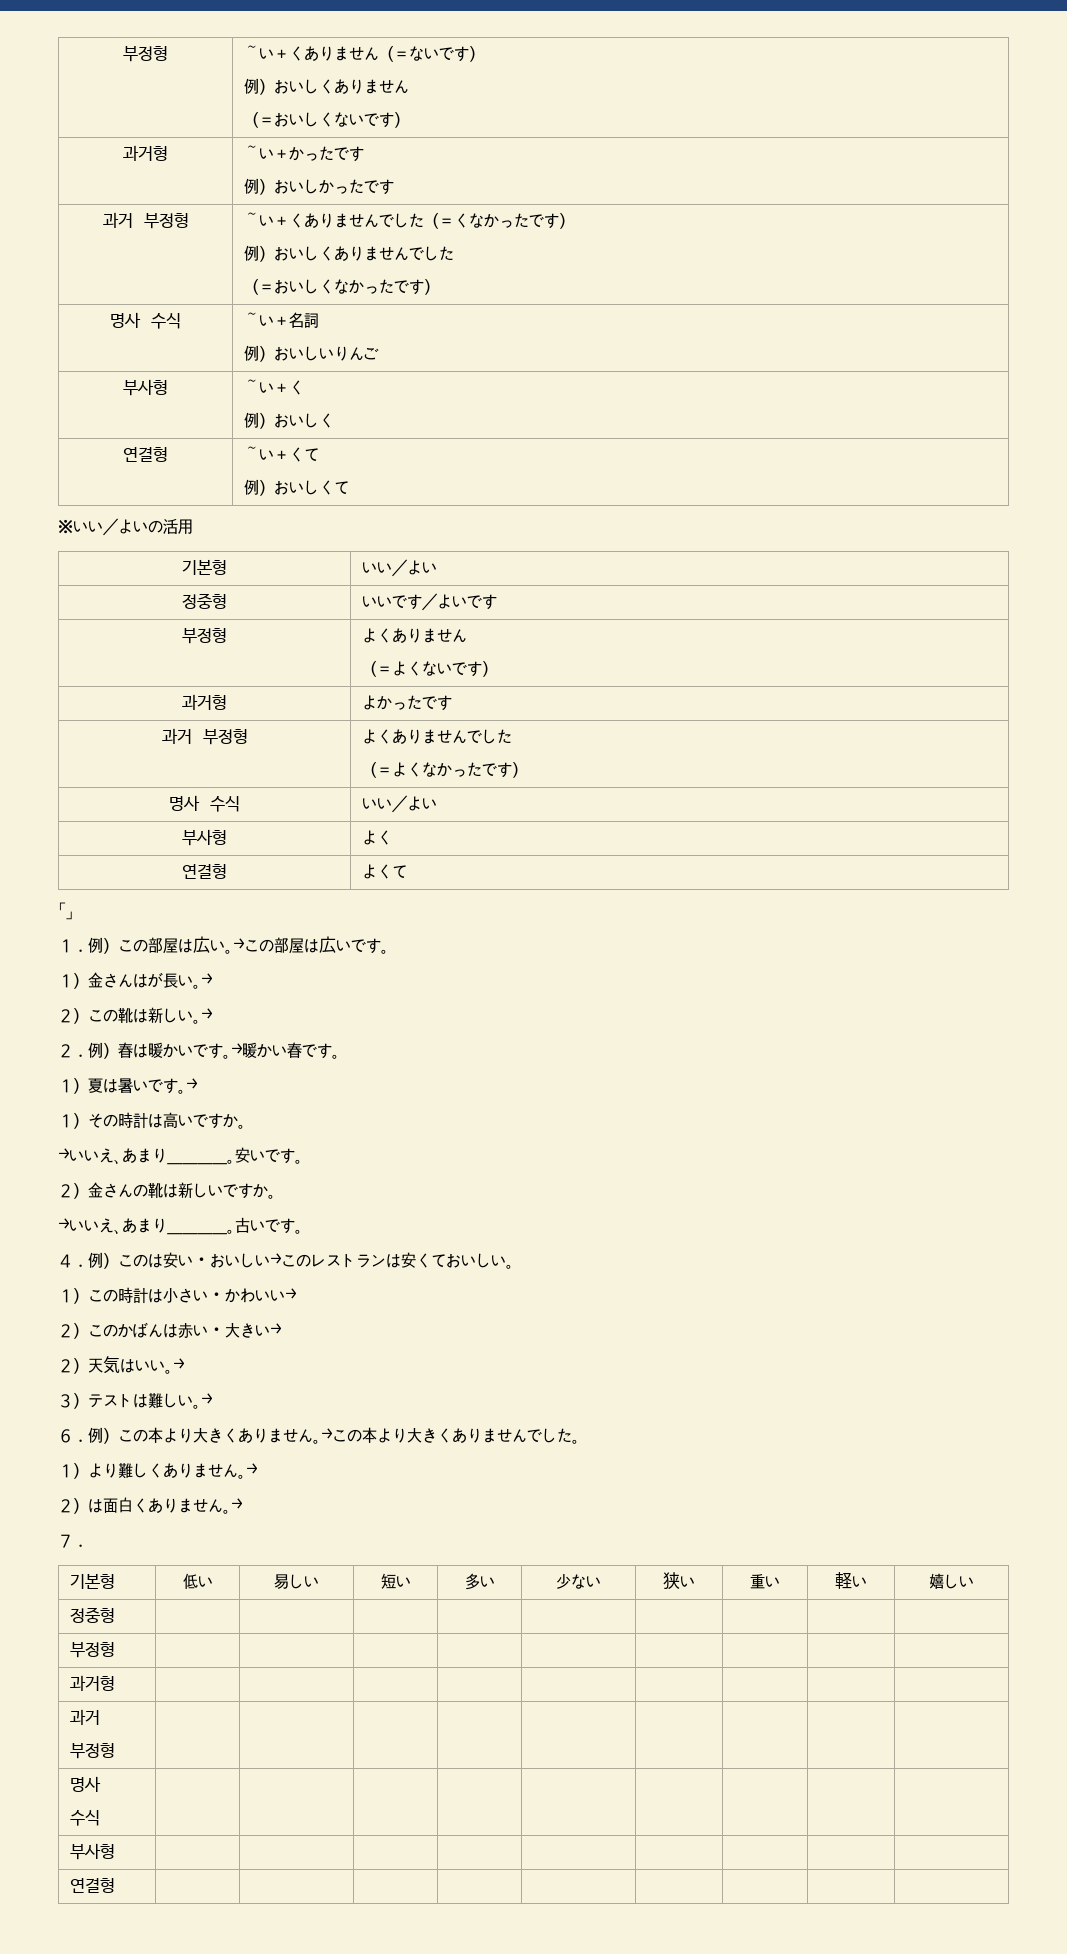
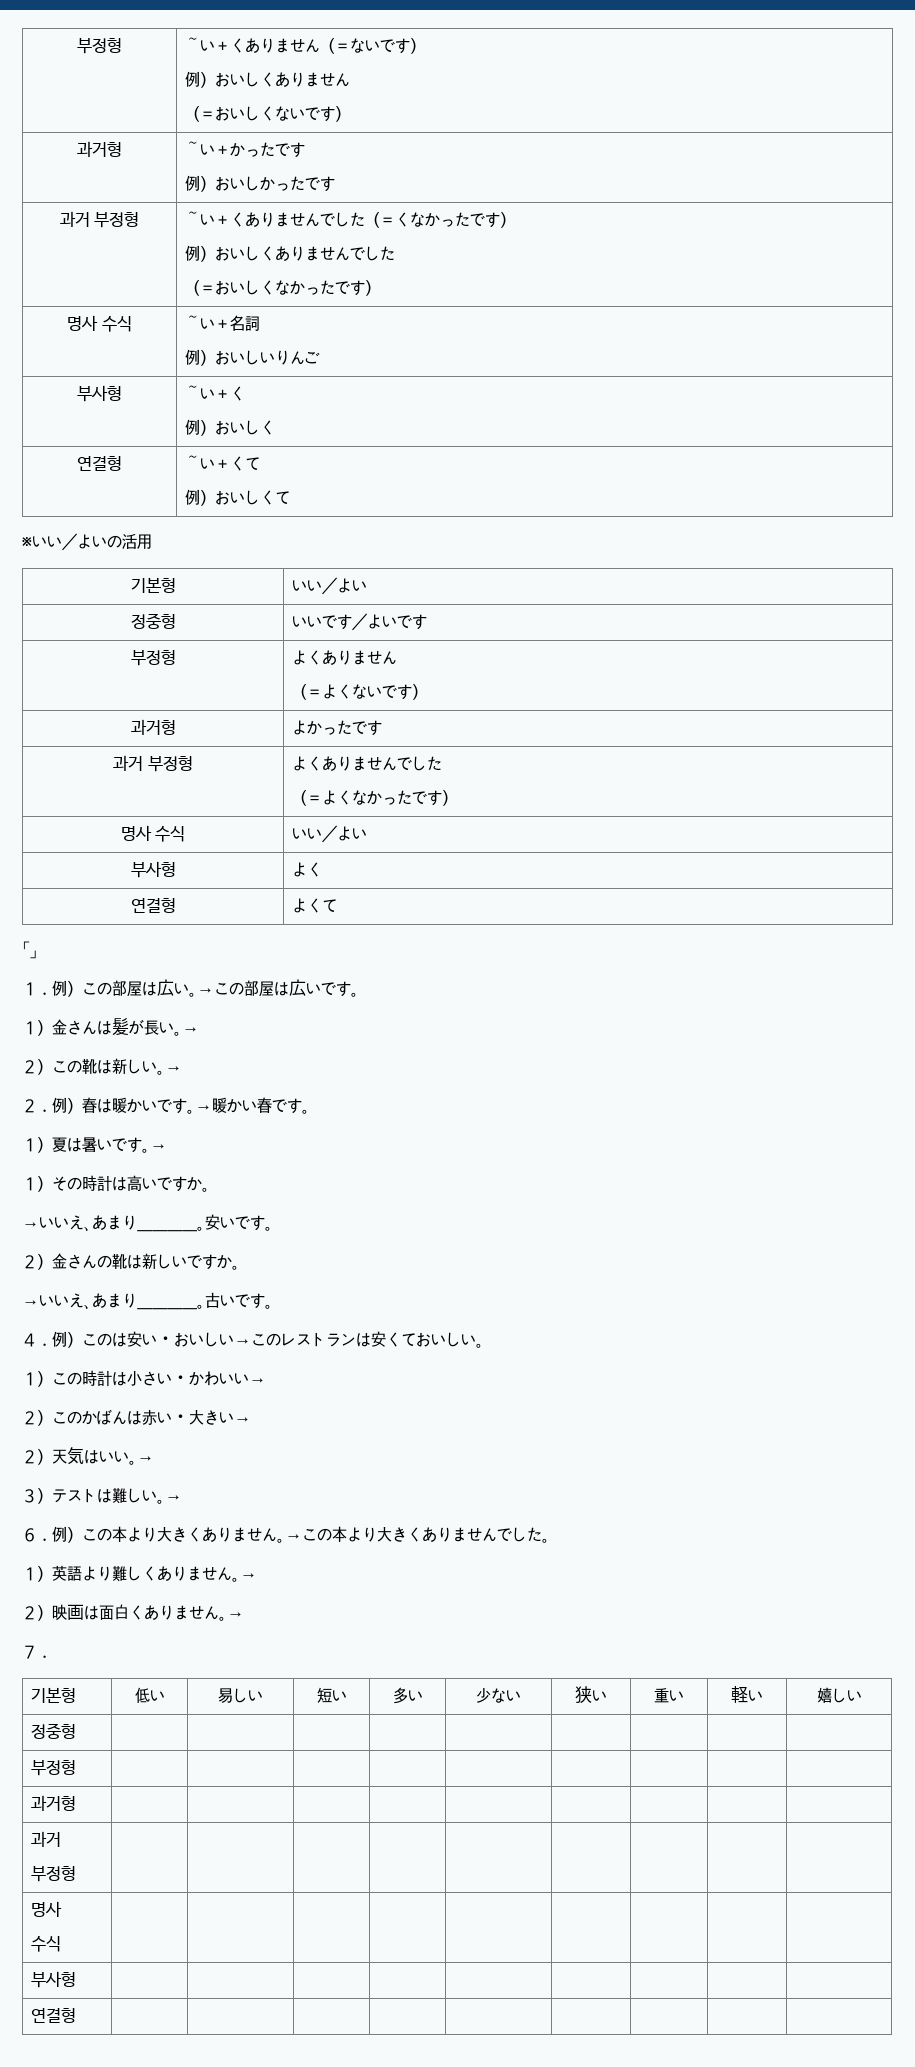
- １）金さんはが長い。
+ １）金さんは髪が長い。
- １）より難しくありません。
+ １）英語より難しくありません。
- ２）は面白くありません。
+ ２）映画は面白くありません。

